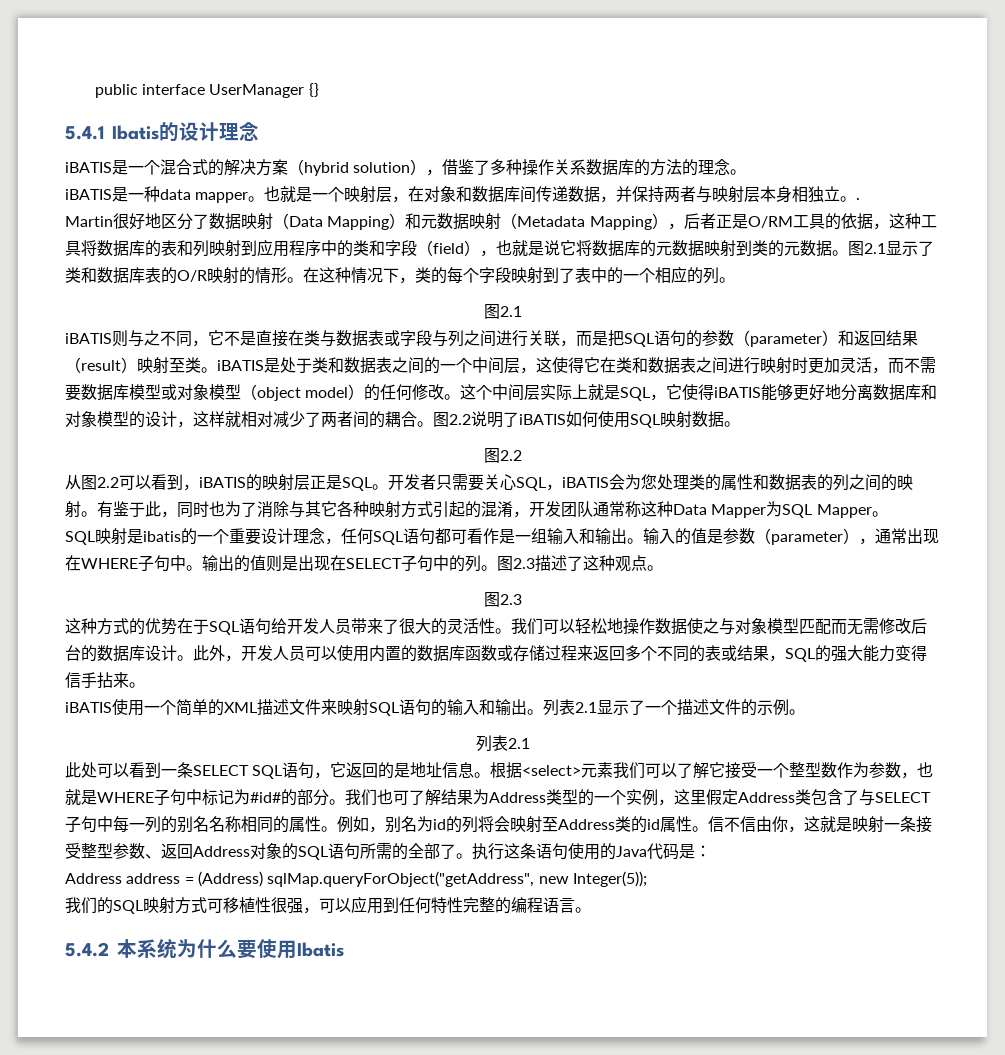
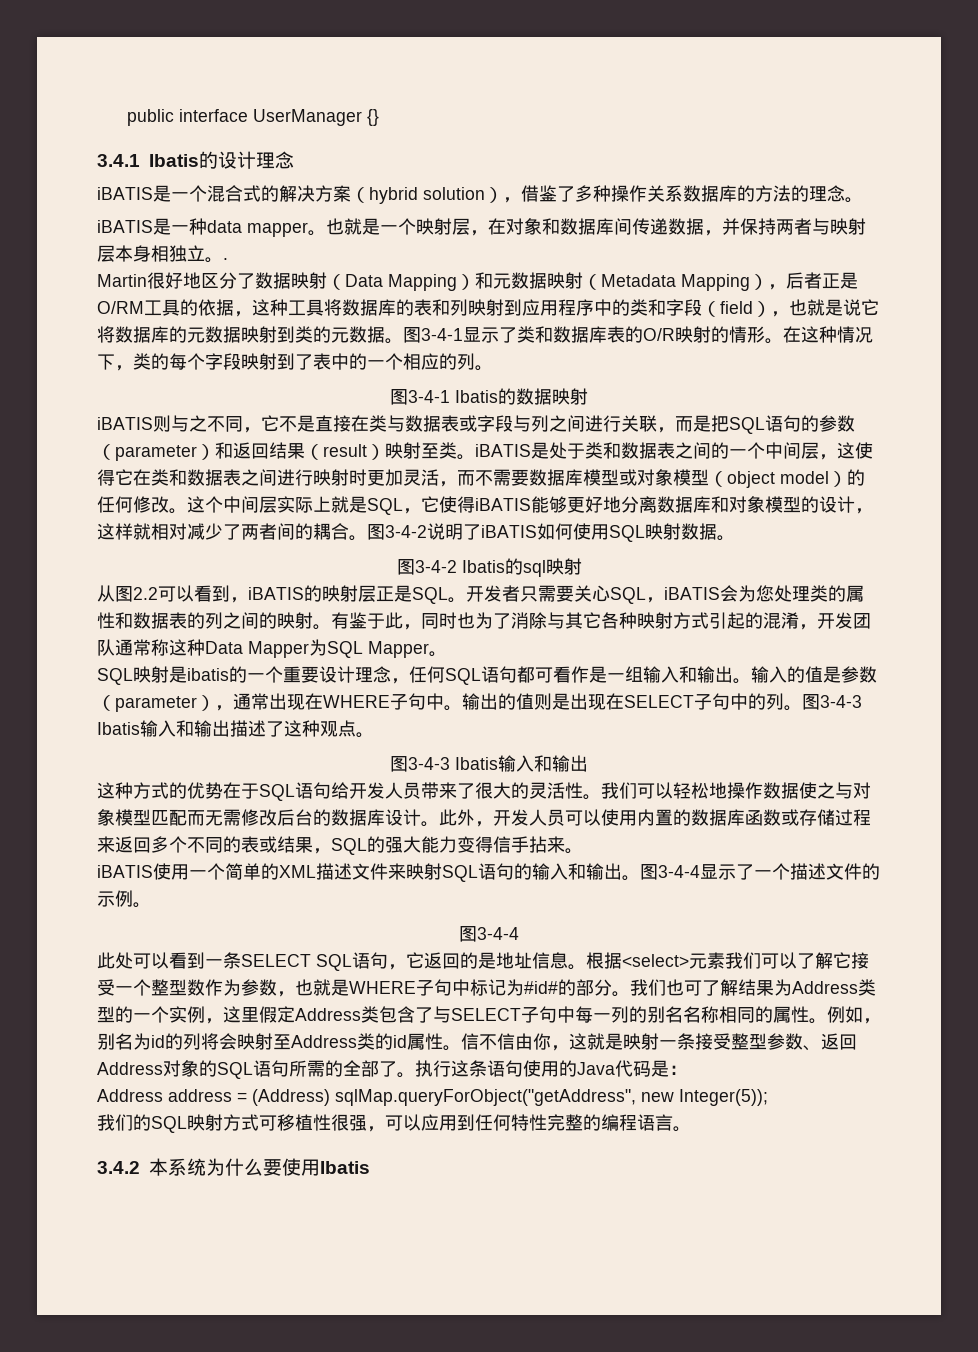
- 5.4.1 Ibatis的设计理念
+ 3.4.1 Ibatis的设计理念
- 图2.1显示了类和数据库表的O/R映射的情形。
+ 图3-4-1显示了类和数据库表的O/R映射的情形。
  在这种情况下，类的每个字段映射到了表中的一个相应的列。
- 图2.1
+ 图3-4-1 Ibatis的数据映射
- 图2.2说明了iBATIS如何使用SQL映射数据。
- 图2.2
+ 图3-4-2说明了iBATIS如何使用SQL映射数据。
+ 图3-4-2 Ibatis的sql映射
- 图2.3描述了这种观点。
- 图2.3
+ 图3-4-3 Ibatis输入和输出描述了这种观点。
+ 图3-4-3 Ibatis输入和输出
- 列表2.1显示了一个描述文件的示例。
- 列表2.1
+ 图3-4-4显示了一个描述文件的示例。
+ 图3-4-4
- 5.4.2本系统为什么要使用Ibatis
+ 3.4.2本系统为什么要使用Ibatis

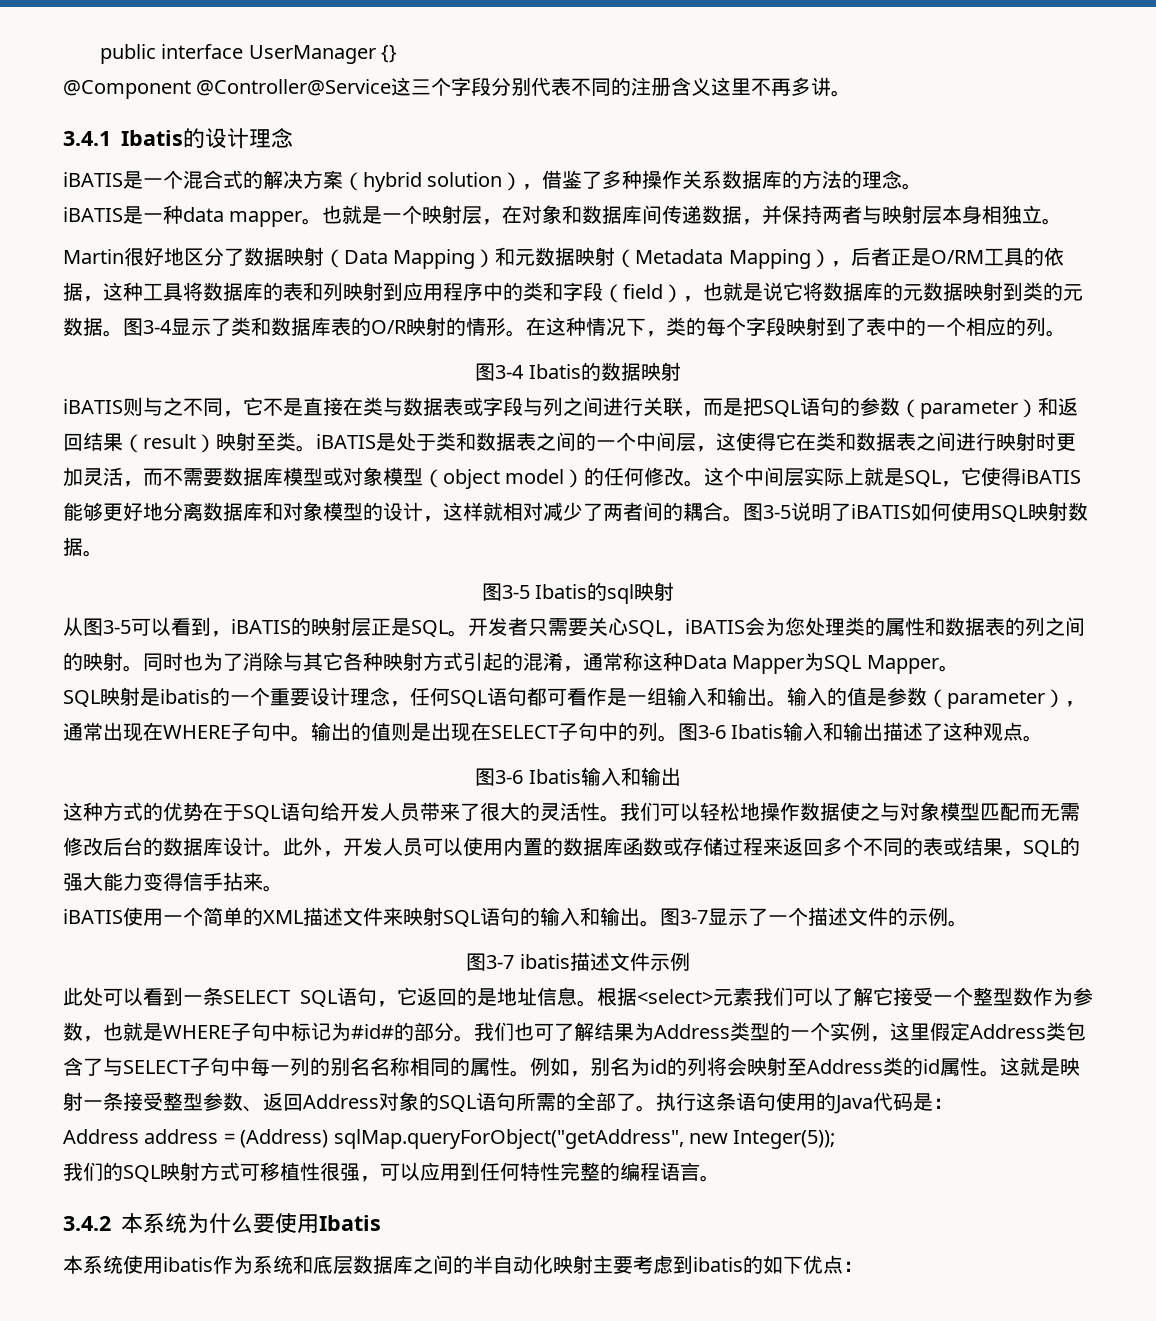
+ @Component @Controller@Service这三个字段分别代表不同的注册含义这里不再多讲。
- 也就是一个映射层，在对象和数据库间传递数据，并保持两者与映射层本身相独立。.
+ 也就是一个映射层，在对象和数据库间传递数据，并保持两者与映射层本身相独立。
- 图3-4-1显示了类和数据库表的O/R映射的情形。
+ 图3-4显示了类和数据库表的O/R映射的情形。
- 图3-4-1 Ibatis的数据映射
+ 图3-4 Ibatis的数据映射
- 图3-4-2说明了iBATIS如何使用SQL映射数据。
+ 图3-5说明了iBATIS如何使用SQL映射数据。
- 图3-4-2 Ibatis的sql映射
+ 图3-5 Ibatis的sql映射
- 从图2.2可以看到，iBATIS的映射层正是SQL。
+ 从图3-5可以看到，iBATIS的映射层正是SQL。
- 有鉴于此，同时也为了消除与其它各种映射方式引起的混淆，开发团队通常称这种Data Mapper为SQL Mapper。
+ 同时也为了消除与其它各种映射方式引起的混淆，通常称这种Data Mapper为SQL Mapper。
- 图3-4-3 Ibatis输入和输出描述了这种观点。
- 图3-4-3 Ibatis输入和输出
+ 图3-6 Ibatis输入和输出描述了这种观点。
+ 图3-6 Ibatis输入和输出
- 图3-4-4显示了一个描述文件的示例。
- 图3-4-4
+ 图3-7显示了一个描述文件的示例。
+ 图3-7 ibatis描述文件示例
- 信不信由你，这就是映射一条接受整型参数、返回Address对象的SQL语句所需的全部了。
+ 这就是映射一条接受整型参数、返回Address对象的SQL语句所需的全部了。
+ 本系统使用ibatis作为系统和底层数据库之间的半自动化映射主要考虑到ibatis的如下优点：

